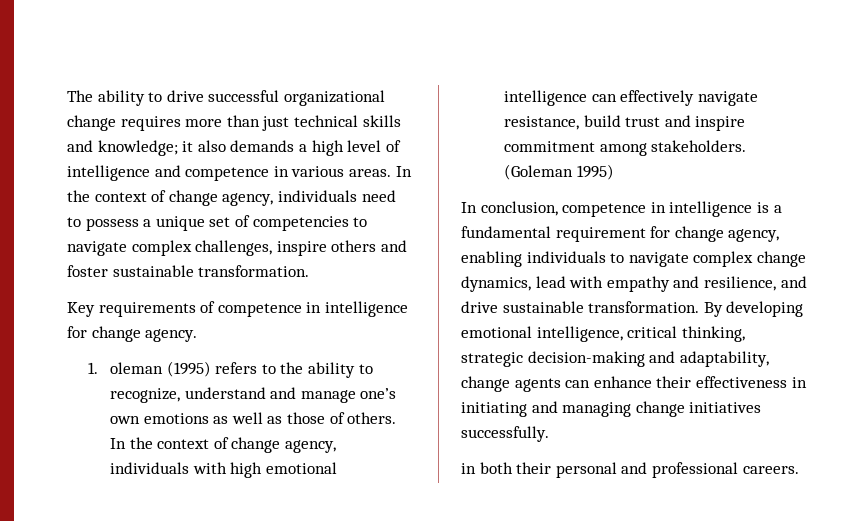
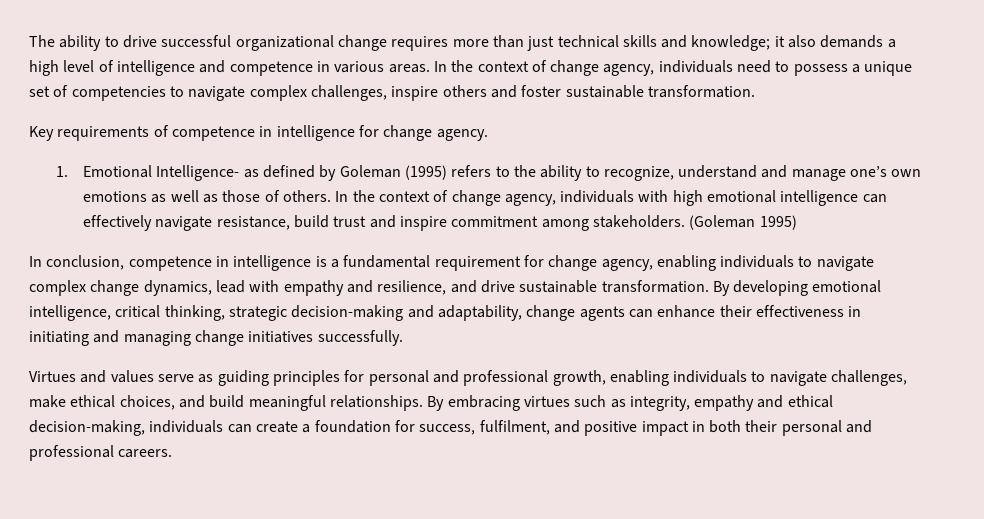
- 1. oleman (1995) refers to the ability to recognize, understand and manage one’s own emotions as well as those of others.
+ 1. Emotional Intelligence- as defined by Goleman (1995) refers to the ability to recognize, understand and manage one’s own emotions as well as those of others.
- in both their personal and professional careers.
+ Virtues and values serve as guiding principles for personal and professional growth, enabling individuals to navigate challenges, make ethical choices, and build meaningful relationships. By embracing virtues such as integrity, empathy and ethical decision-making, individuals can create a foundation for success, fulfilment, and positive impact in both their personal and professional careers.

